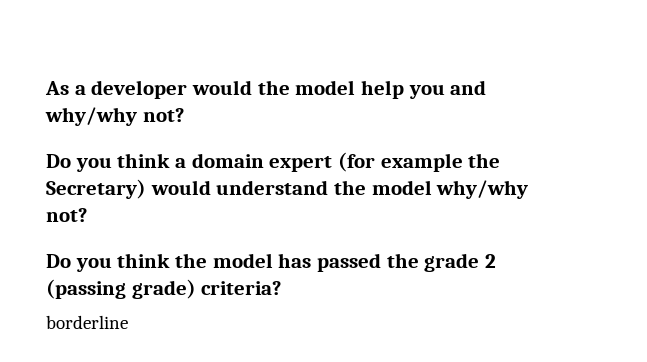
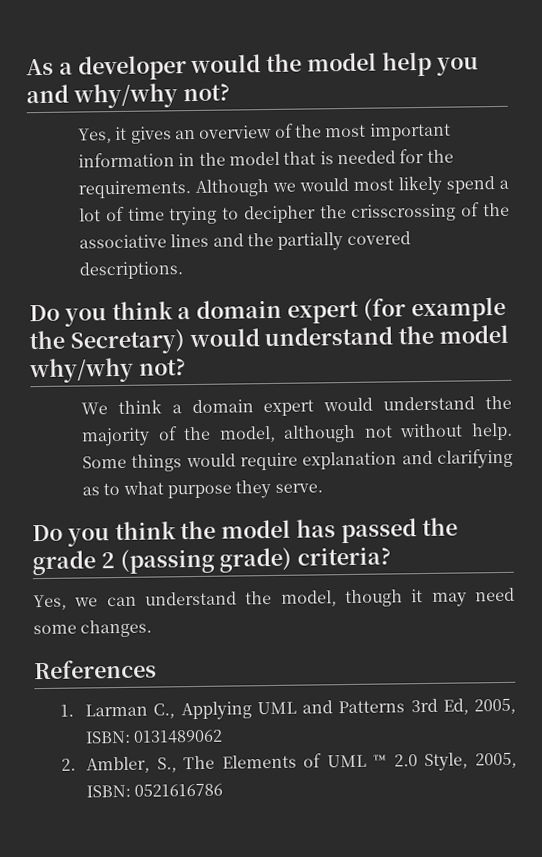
+ Yes, it gives an overview of the most important information in the model that is needed for the requirements. Although we would most likely spend a lot of time trying to decipher the crisscrossing of the associative lines and the partially covered descriptions.
+ We think a domain expert would understand the majority of the model, although not without help. Some things would require explanation and clarifying as to what purpose they serve.
- borderline
+ Yes, we can understand the model, though it may need some changes.
+ References
+ 1. Larman C., Applying UML and Patterns 3rd Ed, 2005, ISBN: 0131489062
+ 2. Ambler, S., The Elements of UML ™ 2.0 Style, 2005, ISBN: 0521616786

